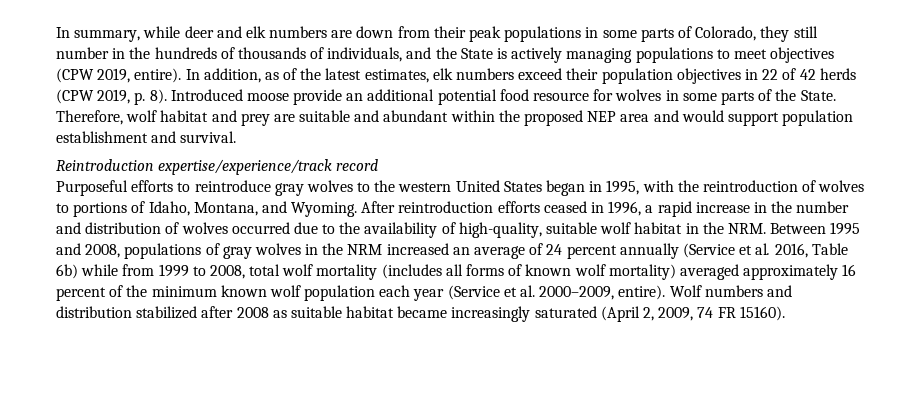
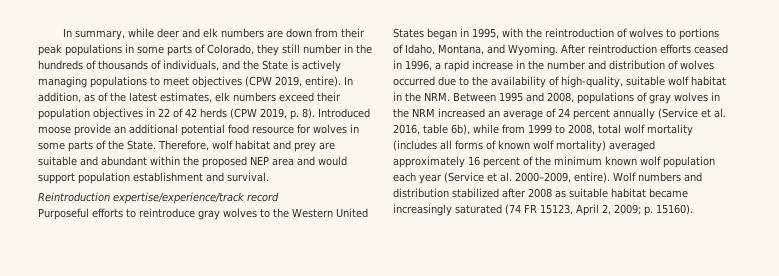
- Purposeful efforts to reintroduce gray wolves to the western United States began in 1995, with the reintroduction of wolves to portions of Idaho, Montana, and Wyoming.
+ Purposeful efforts to reintroduce gray wolves to the Western United States began in 1995, with the reintroduction of wolves to portions of Idaho, Montana, and Wyoming.
- After reintroduction efforts ceased in 1996, a rapid increase in the number and distribution of wolves occurred due to the availability of high-quality, suitable wolf habitat in the NRM. Between 1995 and 2008, populations of gray wolves in the NRM increased an average of 24 percent annually (Service et al. 2016, Table 6b) while from 1999 to 2008, total wolf mortality (includes all forms of known wolf mortality) averaged approximately 16 percent of the minimum known wolf population each year (Service et al. 2000–2009, entire).
+ After reintroduction efforts ceased in 1996, a rapid increase in the number and distribution of wolves occurred due to the availability of high-quality, suitable wolf habitat in the NRM. Between 1995 and 2008, populations of gray wolves in the NRM increased an average of 24 percent annually (Service et al. 2016, table 6b), while from 1999 to 2008, total wolf mortality (includes all forms of known wolf mortality) averaged approximately 16 percent of the minimum known wolf population each year (Service et al. 2000–2009, entire).
- Wolf numbers and distribution stabilized after 2008 as suitable habitat became increasingly saturated (April 2, 2009, 74 FR 15160).
+ Wolf numbers and distribution stabilized after 2008 as suitable habitat became increasingly saturated (74 FR 15123, April 2, 2009; p. 15160).

